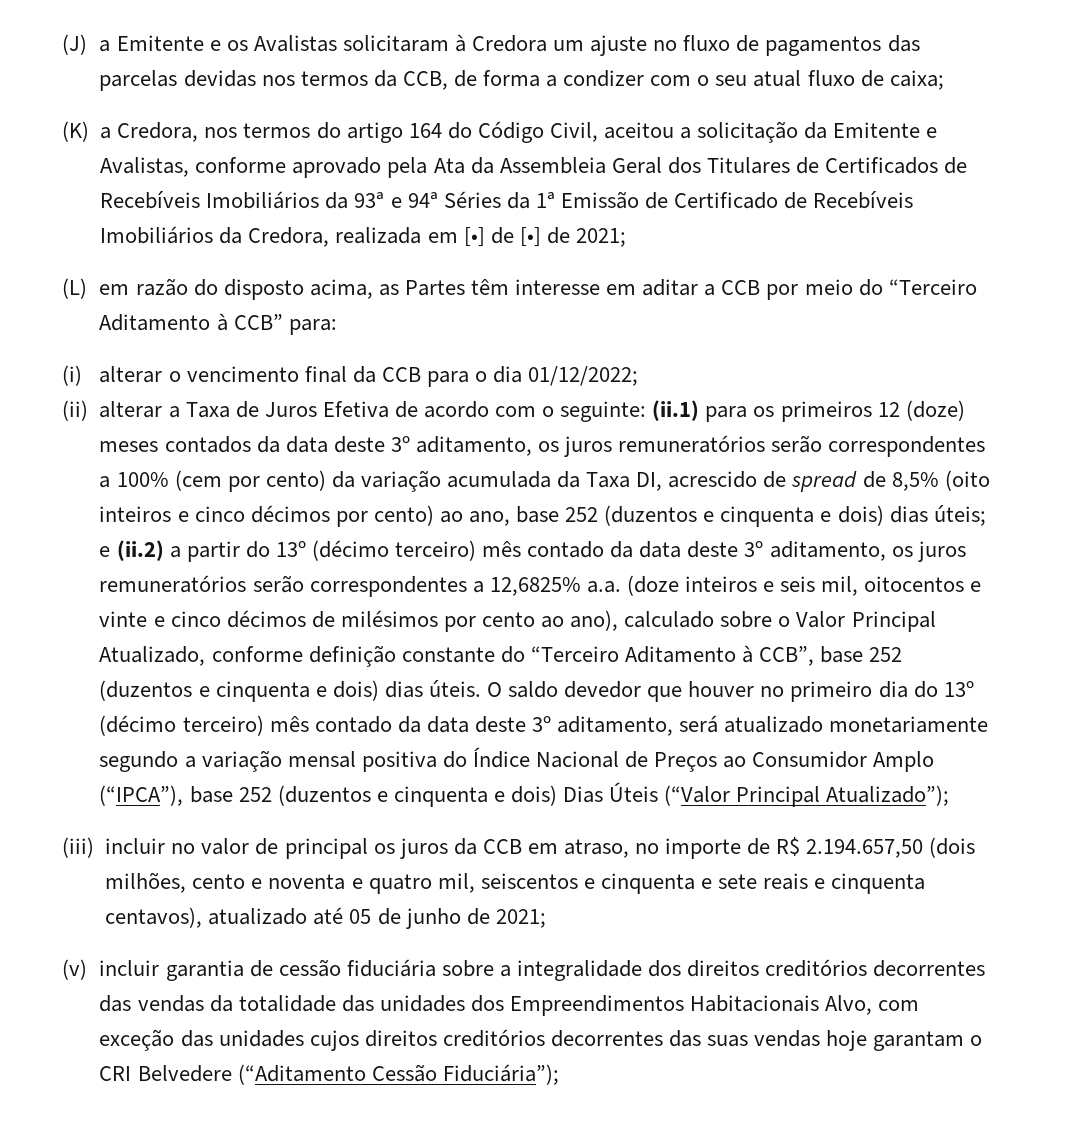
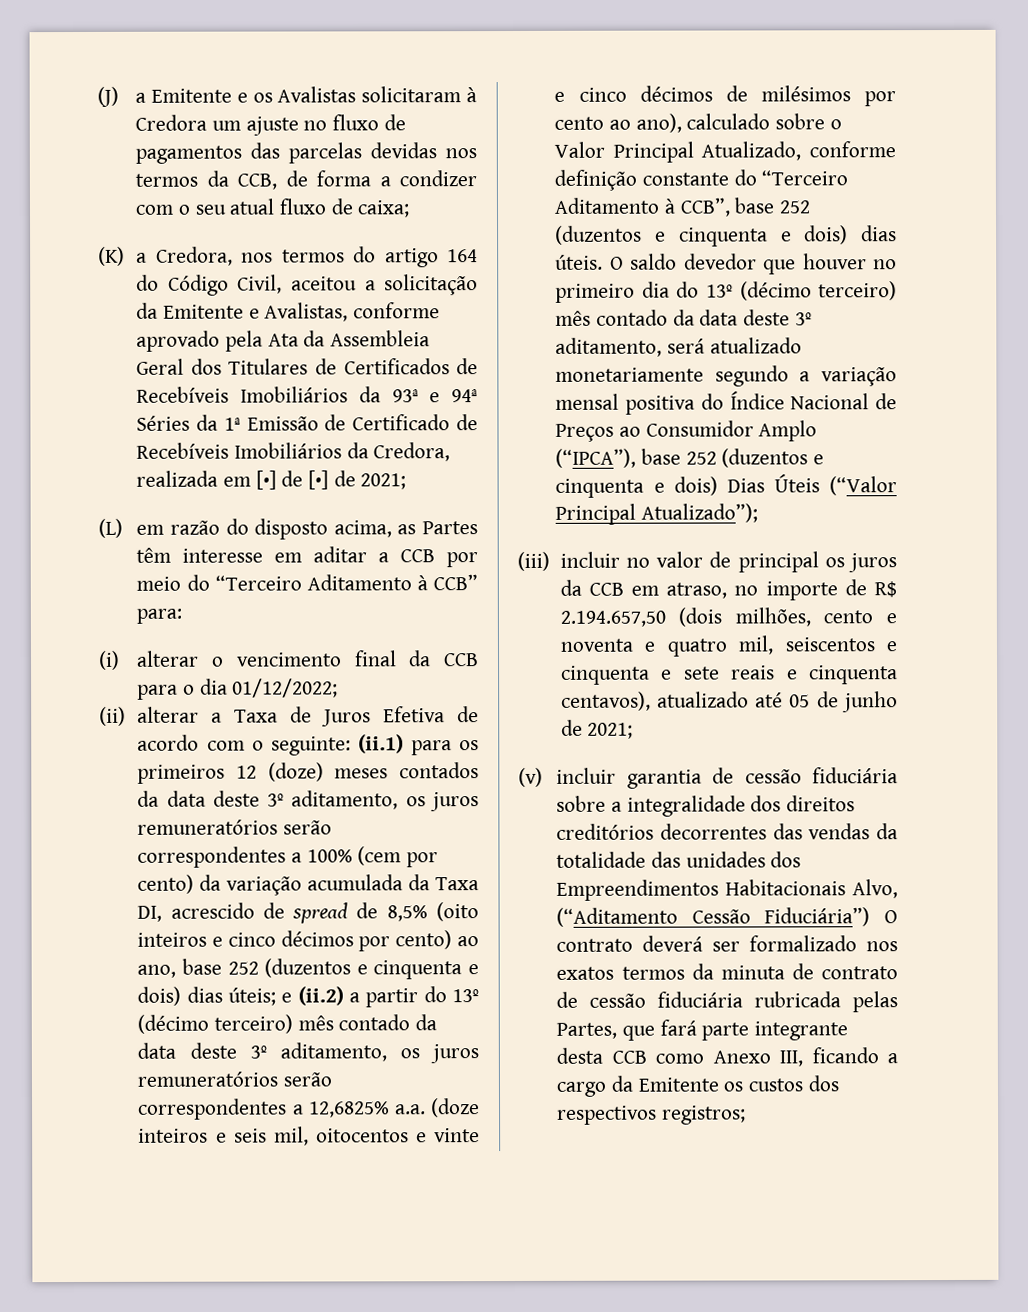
- (v) incluir garantia de cessão fiduciária sobre a integralidade dos direitos creditórios decorrentes das vendas da totalidade das unidades dos Empreendimentos Habitacionais Alvo, com exceção das unidades cujos direitos creditórios decorrentes das suas vendas hoje garantam o CRI Belvedere (“Aditamento Cessão Fiduciária”);
+ (v) incluir garantia de cessão fiduciária sobre a integralidade dos direitos creditórios decorrentes das vendas da totalidade das unidades dos Empreendimentos Habitacionais Alvo, (“Aditamento Cessão Fiduciária”) O contrato deverá ser formalizado nos exatos termos da minuta de contrato de cessão fiduciária rubricada pelas Partes, que fará parte integrante desta CCB como Anexo III, ficando a cargo da Emitente os custos dos respectivos registros;

